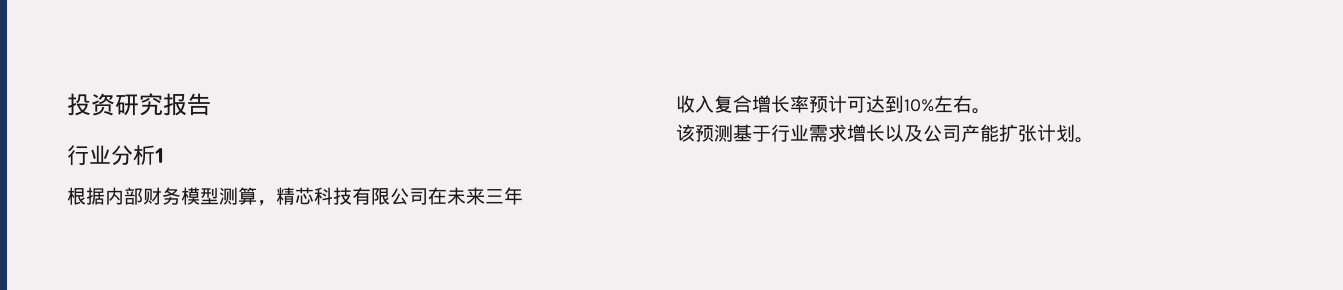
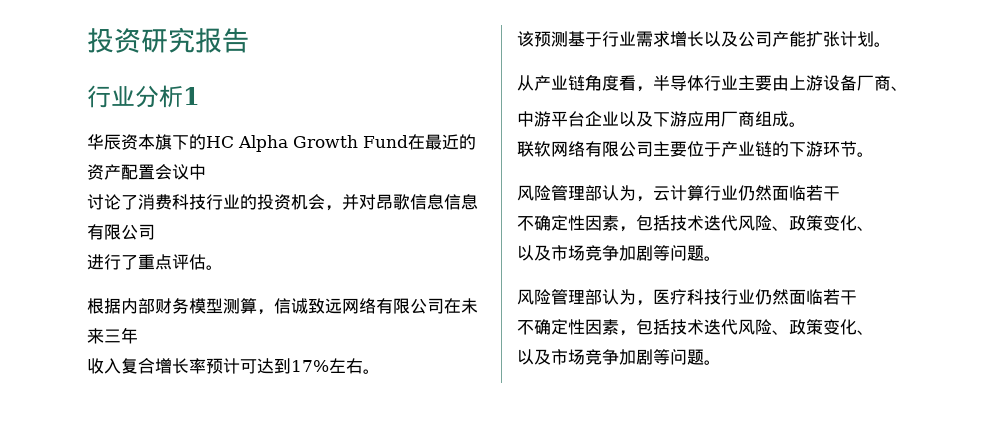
+ 华辰资本旗下的HC Alpha Growth Fund在最近的资产配置会议中
+ 讨论了消费科技行业的投资机会，并对昂歌信息信息有限公司
+ 进行了重点评估。
- 根据内部财务模型测算，精芯科技有限公司在未来三年
+ 根据内部财务模型测算，信诚致远网络有限公司在未来三年
- 收入复合增长率预计可达到10%左右。
+ 收入复合增长率预计可达到17%左右。
+ 从产业链角度看，半导体行业主要由上游设备厂商、
+ 中游平台企业以及下游应用厂商组成。
+ 联软网络有限公司主要位于产业链的下游环节。
+ 风险管理部认为，云计算行业仍然面临若干
+ 不确定性因素，包括技术迭代风险、政策变化、
+ 以及市场竞争加剧等问题。
+ 风险管理部认为，医疗科技行业仍然面临若干
+ 不确定性因素，包括技术迭代风险、政策变化、
+ 以及市场竞争加剧等问题。

